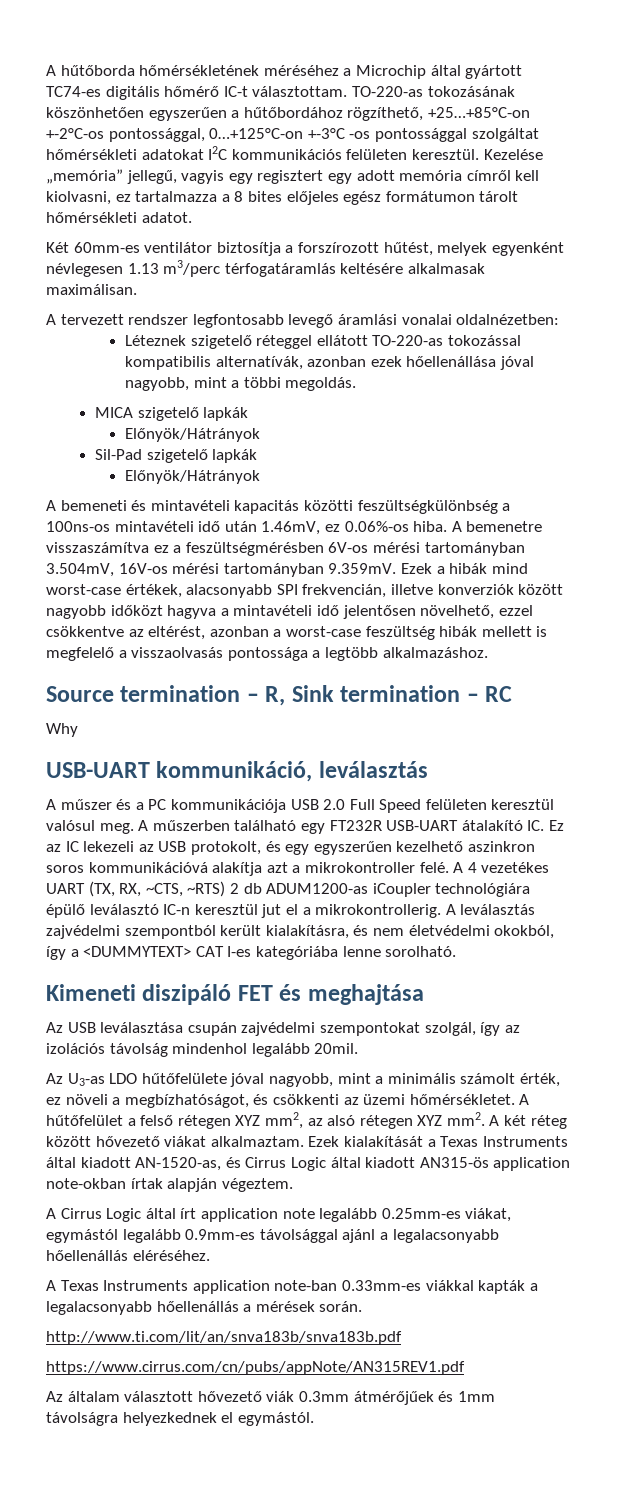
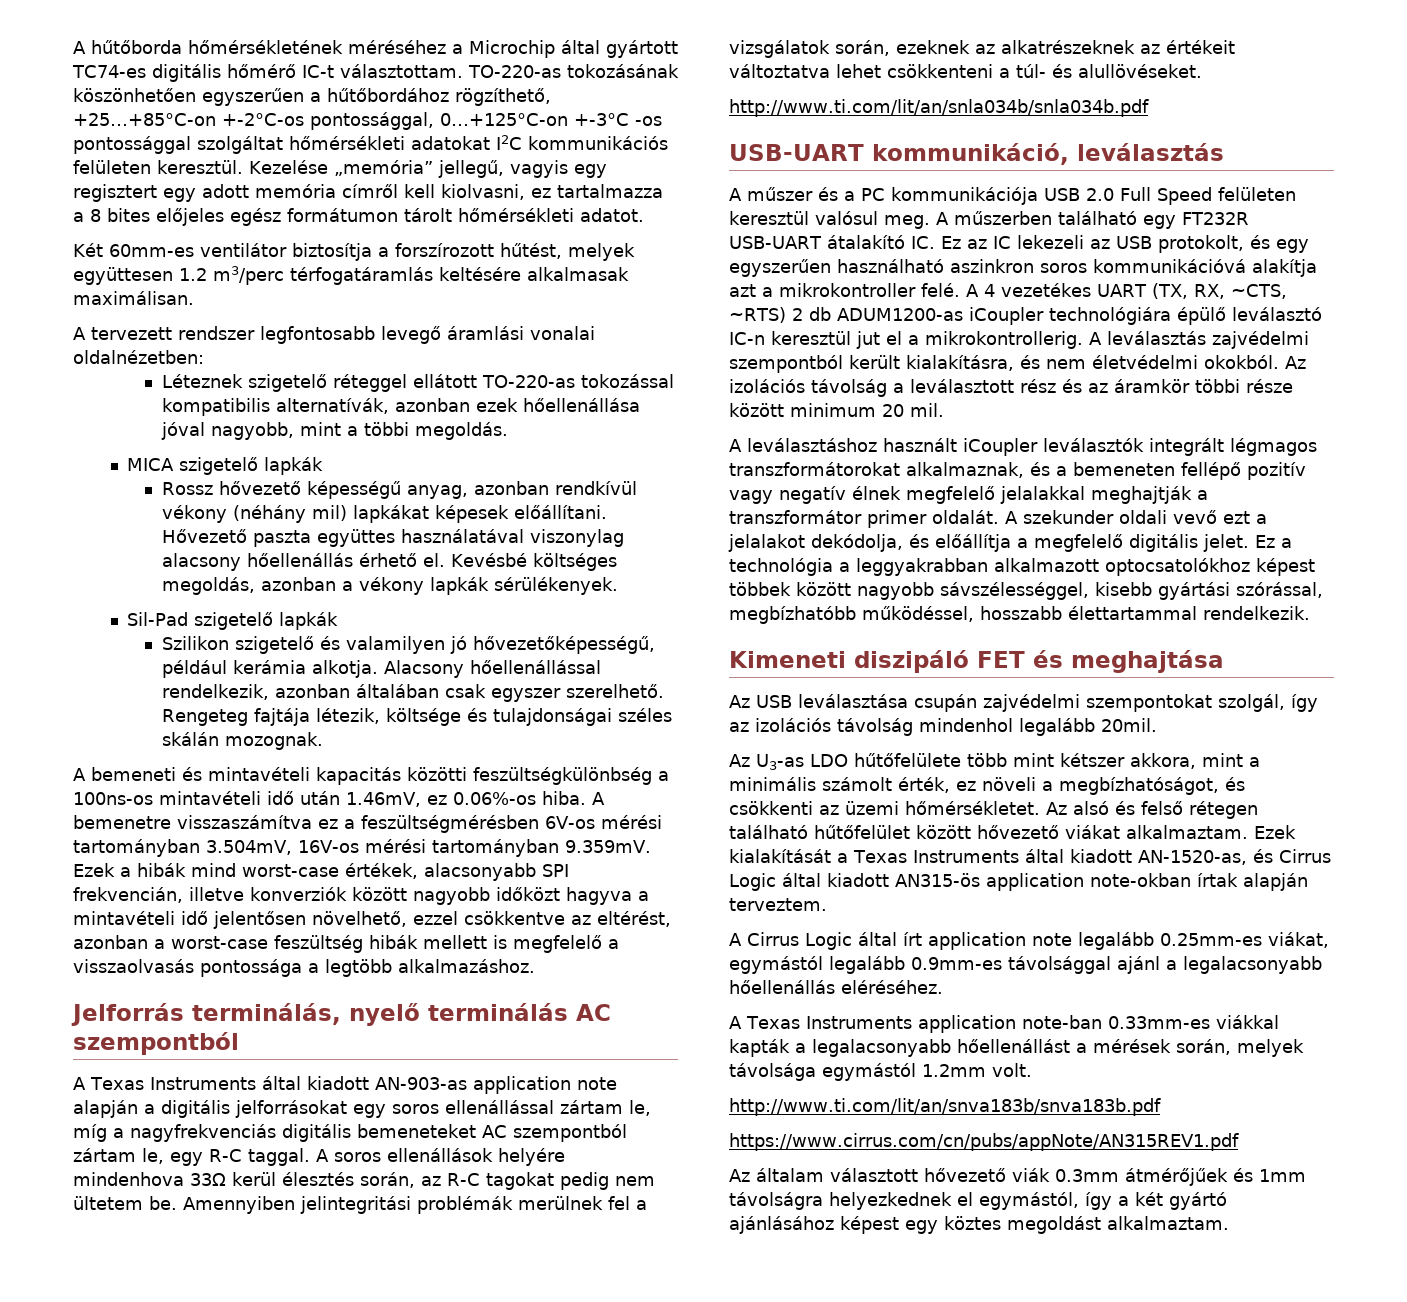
- Két 60mm-es ventilátor biztosítja a forszírozott hűtést, melyek egyenként névlegesen 1.13 m3/perc térfogatáramlás keltésére alkalmasak maximálisan.
+ Két 60mm-es ventilátor biztosítja a forszírozott hűtést, melyek együttesen 1.2 m3/perc térfogatáramlás keltésére alkalmasak maximálisan.
  MICA szigetelő lapkák
- Előnyök/Hátrányok
+ Rossz hővezető képességű anyag, azonban rendkívül vékony (néhány mil) lapkákat képesek előállítani. Hővezető paszta együttes használatával viszonylag alacsony hőellenállás érhető el. Kevésbé költséges megoldás, azonban a vékony lapkák sérülékenyek.
  Sil-Pad szigetelő lapkák
- Előnyök/Hátrányok
+ Szilikon szigetelő és valamilyen jó hővezetőképességű, például kerámia alkotja. Alacsony hőellenállással rendelkezik, azonban általában csak egyszer szerelhető. Rengeteg fajtája létezik, költsége és tulajdonságai széles skálán mozognak.
- Source termination – R, Sink termination – RC
- Why
+ Jelforrás terminálás, nyelő terminálás AC szempontból
+ A Texas Instruments által kiadott AN-903-as application note alapján a digitális jelforrásokat egy soros ellenállással zártam le, míg a nagyfrekvenciás digitális bemeneteket AC szempontból zártam le, egy R-C taggal. A soros ellenállások helyére mindenhova 33Ω kerül élesztés során, az R-C tagokat pedig nem ültetem be. Amennyiben jelintegritási problémák merülnek fel a vizsgálatok során, ezeknek az alkatrészeknek az értékeit változtatva lehet csökkenteni a túl- és alullövéseket.
+ http://www.ti.com/lit/an/snla034b/snla034b.pdf
- A műszerben található egy FT232R USB-UART átalakító IC. Ez az IC lekezeli az USB protokolt, és egy egyszerűen kezelhető aszinkron soros kommunikációvá alakítja azt a mikrokontroller felé.
+ A műszerben található egy FT232R USB-UART átalakító IC. Ez az IC lekezeli az USB protokolt, és egy egyszerűen használható aszinkron soros kommunikációvá alakítja azt a mikrokontroller felé.
- A leválasztás zajvédelmi szempontból került kialakításra, és nem életvédelmi okokból, így a <DUMMYTEXT> CAT I-es kategóriába lenne sorolható.
+ A leválasztás zajvédelmi szempontból került kialakításra, és nem életvédelmi okokból. Az izolációs távolság a leválasztott rész és az áramkör többi része között minimum 20 mil.
+ A leválasztáshoz használt iCoupler leválasztók integrált légmagos transzformátorokat alkalmaznak, és a bemeneten fellépő pozitív vagy negatív élnek megfelelő jelalakkal meghajtják a transzformátor primer oldalát. A szekunder oldali vevő ezt a jelalakot dekódolja, és előállítja a megfelelő digitális jelet. Ez a technológia a leggyakrabban alkalmazott optocsatolókhoz képest többek között nagyobb sávszélességgel, kisebb gyártási szórással, megbízhatóbb működéssel, hosszabb élettartammal rendelkezik.
- Az U3-as LDO hűtőfelülete jóval nagyobb, mint a minimális számolt érték, ez növeli a megbízhatóságot, és csökkenti az üzemi hőmérsékletet.
+ Az U3-as LDO hűtőfelülete több mint kétszer akkora, mint a minimális számolt érték, ez növeli a megbízhatóságot, és csökkenti az üzemi hőmérsékletet.
- A hűtőfelület a felső rétegen XYZ mm2, az alsó rétegen XYZ mm2. A két réteg között hővezető viákat alkalmaztam.
+ Az alsó és felső rétegen található hűtőfelület között hővezető viákat alkalmaztam.
- Ezek kialakítását a Texas Instruments által kiadott AN-1520-as, és Cirrus Logic által kiadott AN315-ös application note-okban írtak alapján végeztem.
+ Ezek kialakítását a Texas Instruments által kiadott AN-1520-as, és Cirrus Logic által kiadott AN315-ös application note-okban írtak alapján terveztem.
- A Texas Instruments application note-ban 0.33mm-es viákkal kapták a legalacsonyabb hőellenállás a mérések során.
+ A Texas Instruments application note-ban 0.33mm-es viákkal kapták a legalacsonyabb hőellenállást a mérések során, melyek távolsága egymástól 1.2mm volt.
- Az általam választott hővezető viák 0.3mm átmérőjűek és 1mm távolságra helyezkednek el egymástól.
+ Az általam választott hővezető viák 0.3mm átmérőjűek és 1mm távolságra helyezkednek el egymástól, így a két gyártó ajánlásához képest egy köztes megoldást alkalmaztam.

